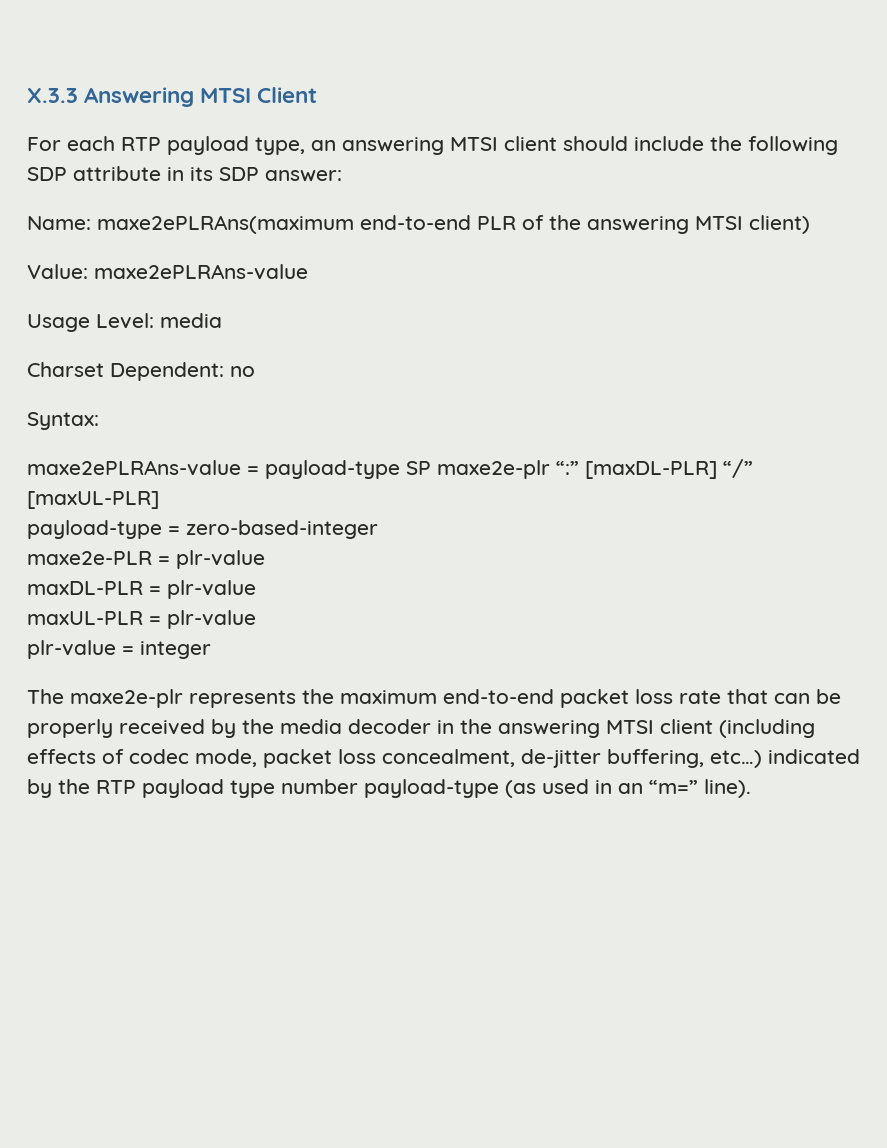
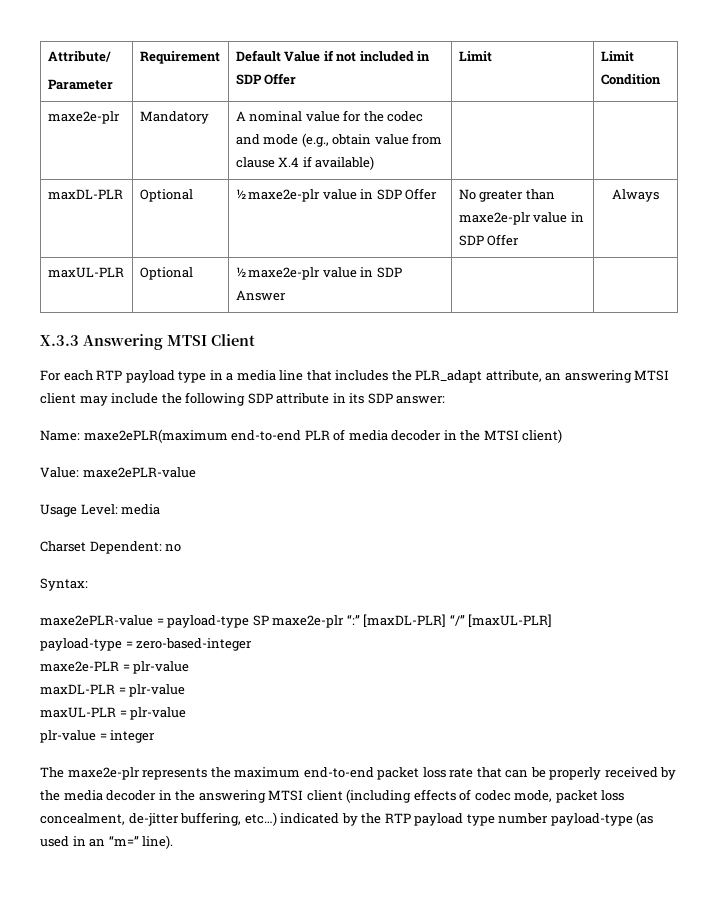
+ Attribute/
+ Parameter | Requirement | Default Value if not included in SDP Offer | Limit | Limit Condition
+ maxe2e-plr | Mandatory | A nominal value for the codec and mode (e.g., obtain value from clause X.4 if available) | |
+ maxDL-PLR | Optional | ½ maxe2e-plr value in SDP Offer | No greater than maxe2e-plr value in SDP Offer | Always
+ maxUL-PLR | Optional | ½ maxe2e-plr value in SDP Answer | |
- For each RTP payload type, an answering MTSI client should include the following SDP attribute in its SDP answer:
+ For each RTP payload type in a media line that includes the PLR_adapt attribute, an answering MTSI client may include the following SDP attribute in its SDP answer:
- Name: maxe2ePLRAns(maximum end-to-end PLR of the answering MTSI client)
+ Name: maxe2ePLR(maximum end-to-end PLR of media decoder in the MTSI client)
- Value: maxe2ePLRAns-value
+ Value: maxe2ePLR-value
- maxe2ePLRAns-value = payload-type SP maxe2e-plr “:” [maxDL-PLR] “/” [maxUL-PLR]
+ maxe2ePLR-value = payload-type SP maxe2e-plr “:” [maxDL-PLR] “/” [maxUL-PLR]

